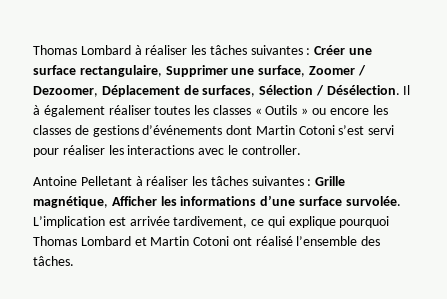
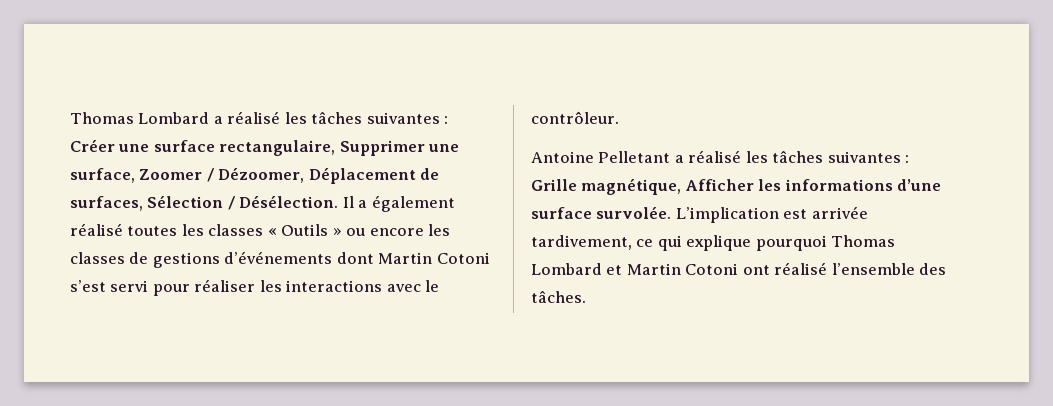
- Thomas Lombard à réaliser les tâches suivantes : Créer une surface rectangulaire, Supprimer une surface, Zoomer / Dezoomer, Déplacement de surfaces, Sélection / Désélection.
+ Thomas Lombard a réalisé les tâches suivantes : Créer une surface rectangulaire, Supprimer une surface, Zoomer / Dézoomer, Déplacement de surfaces, Sélection / Désélection.
- Il à également réaliser toutes les classes « Outils » ou encore les classes de gestions d’événements dont Martin Cotoni s’est servi pour réaliser les interactions avec le controller.
+ Il a également réalisé toutes les classes « Outils » ou encore les classes de gestions d’événements dont Martin Cotoni s’est servi pour réaliser les interactions avec le contrôleur.
- Antoine Pelletant à réaliser les tâches suivantes : Grille magnétique, Afficher les informations d’une surface survolée.
+ Antoine Pelletant a réalisé les tâches suivantes : Grille magnétique, Afficher les informations d’une surface survolée.

